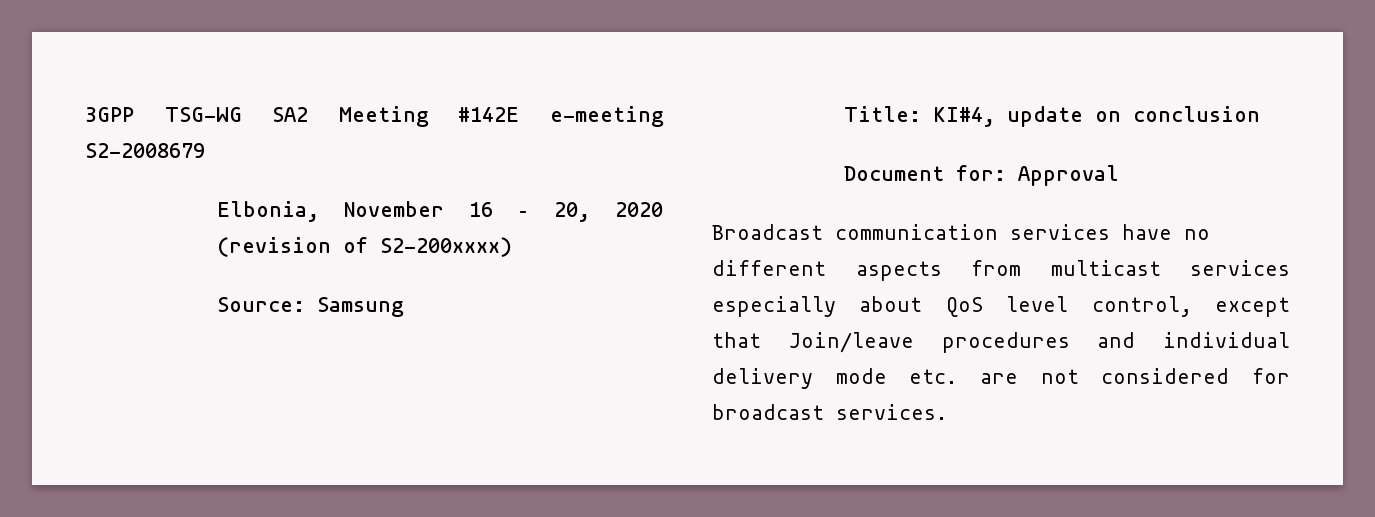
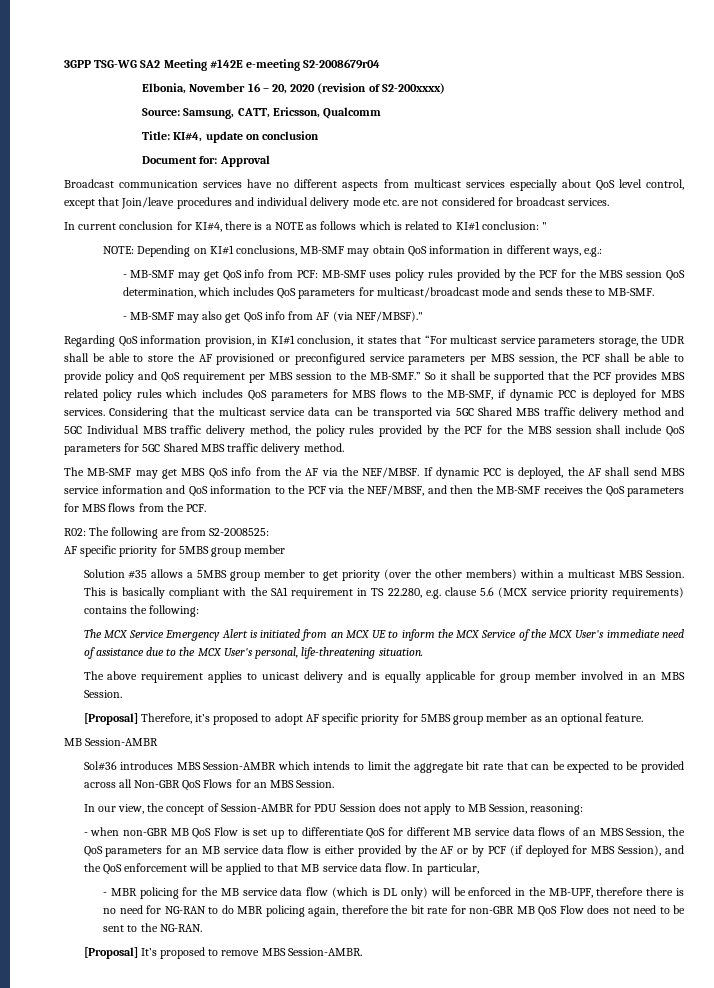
- 3GPP TSG-WG SA2 Meeting #142E e-meeting S2-2008679
+ 3GPP TSG-WG SA2 Meeting #142E e-meeting S2-2008679r04
- Source: Samsung
+ Source: Samsung, CATT, Ericsson, Qualcomm
+ In current conclusion for KI#4, there is a NOTE as follows which is related to KI#1 conclusion: "
+ NOTE: Depending on KI#1 conclusions, MB-SMF may obtain QoS information in different ways, e.g.:
+ - MB-SMF may get QoS info from PCF: MB-SMF uses policy rules provided by the PCF for the MBS session QoS determination, which includes QoS parameters for multicast/broadcast mode and sends these to MB-SMF.
+ - MB-SMF may also get QoS info from AF (via NEF/MBSF)."
+ Regarding QoS information provision, in KI#1 conclusion, it states that “For multicast service parameters storage, the UDR shall be able to store the AF provisioned or preconfigured service parameters per MBS session, the PCF shall be able to provide policy and QoS requirement per MBS session to the MB-SMF.” So it shall be supported that the PCF provides MBS related policy rules which includes QoS parameters for MBS flows to the MB-SMF, if dynamic PCC is deployed for MBS services. Considering that the multicast service data can be transported via 5GC Shared MBS traffic delivery method and 5GC Individual MBS traffic delivery method, the policy rules provided by the PCF for the MBS session shall include QoS parameters for 5GC Shared MBS traffic delivery method.
+ The MB-SMF may get MBS QoS info from the AF via the NEF/MBSF. If dynamic PCC is deployed, the AF shall send MBS service information and QoS information to the PCF via the NEF/MBSF, and then the MB-SMF receives the QoS parameters for MBS flows from the PCF.
+ R02: The following are from S2-2008525:
+ AF specific priority for 5MBS group member
+ Solution #35 allows a 5MBS group member to get priority (over the other members) within a multicast MBS Session. This is basically compliant with the SA1 requirement in TS 22.280, e.g. clause 5.6 (MCX service priority requirements) contains the following:
+ The MCX Service Emergency Alert is initiated from an MCX UE to inform the MCX Service of the MCX User's immediate need of assistance due to the MCX User's personal, life-threatening situation.
+ The above requirement applies to unicast delivery and is equally applicable for group member involved in an MBS Session.
+ [Proposal] Therefore, it’s proposed to adopt AF specific priority for 5MBS group member as an optional feature.
+ MB Session-AMBR
+ Sol#36 introduces MBS Session-AMBR which intends to limit the aggregate bit rate that can be expected to be provided across all Non-GBR QoS Flows for an MBS Session.
+ In our view, the concept of Session-AMBR for PDU Session does not apply to MB Session, reasoning:
+ - when non-GBR MB QoS Flow is set up to differentiate QoS for different MB service data flows of an MBS Session, the QoS parameters for an MB service data flow is either provided by the AF or by PCF (if deployed for MBS Session), and the QoS enforcement will be applied to that MB service data flow. In particular,
+ - MBR policing for the MB service data flow (which is DL only) will be enforced in the MB-UPF, therefore there is no need for NG-RAN to do MBR policing again, therefore the bit rate for non-GBR MB QoS Flow does not need to be sent to the NG-RAN.
+ [Proposal] It’s proposed to remove MBS Session-AMBR.

